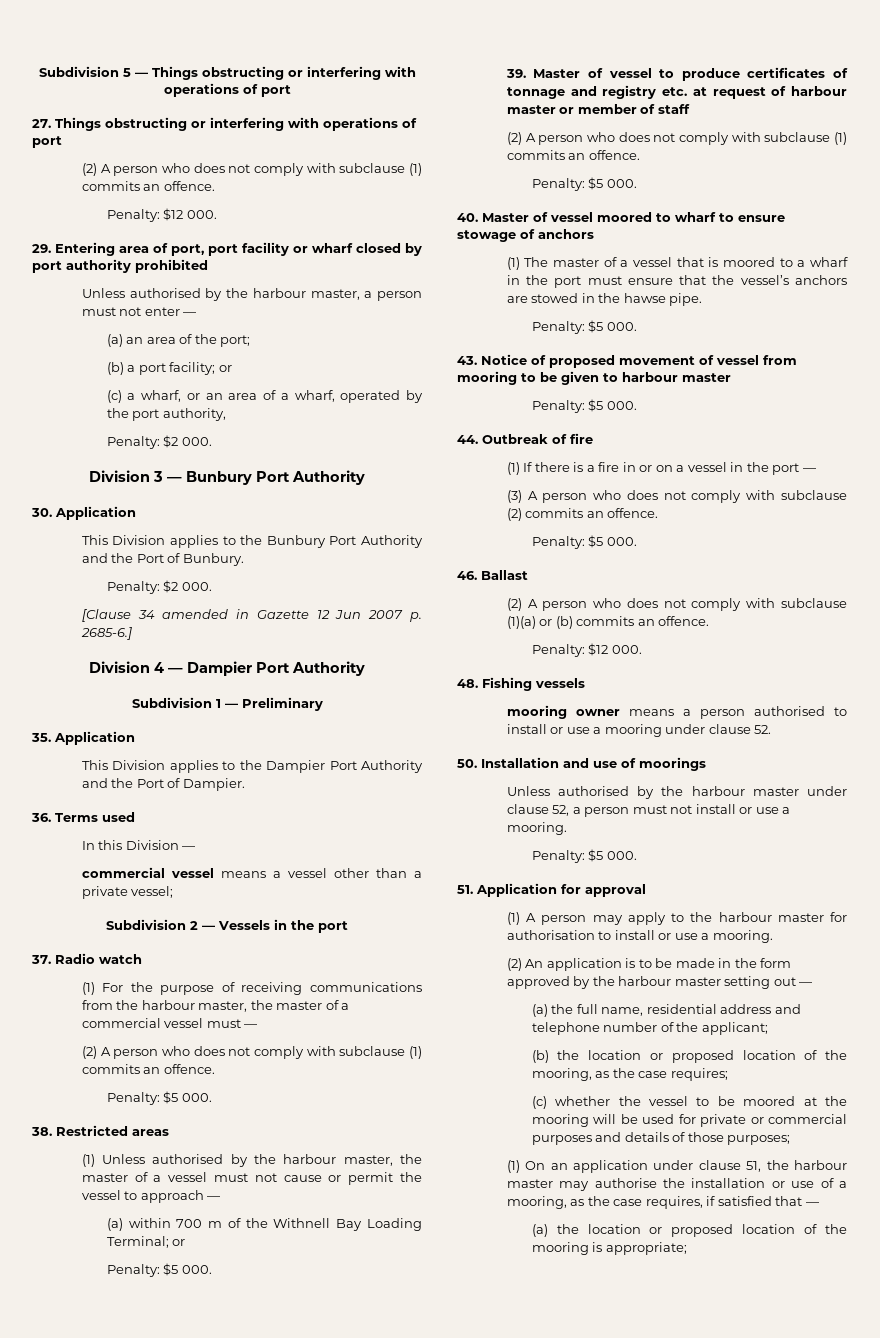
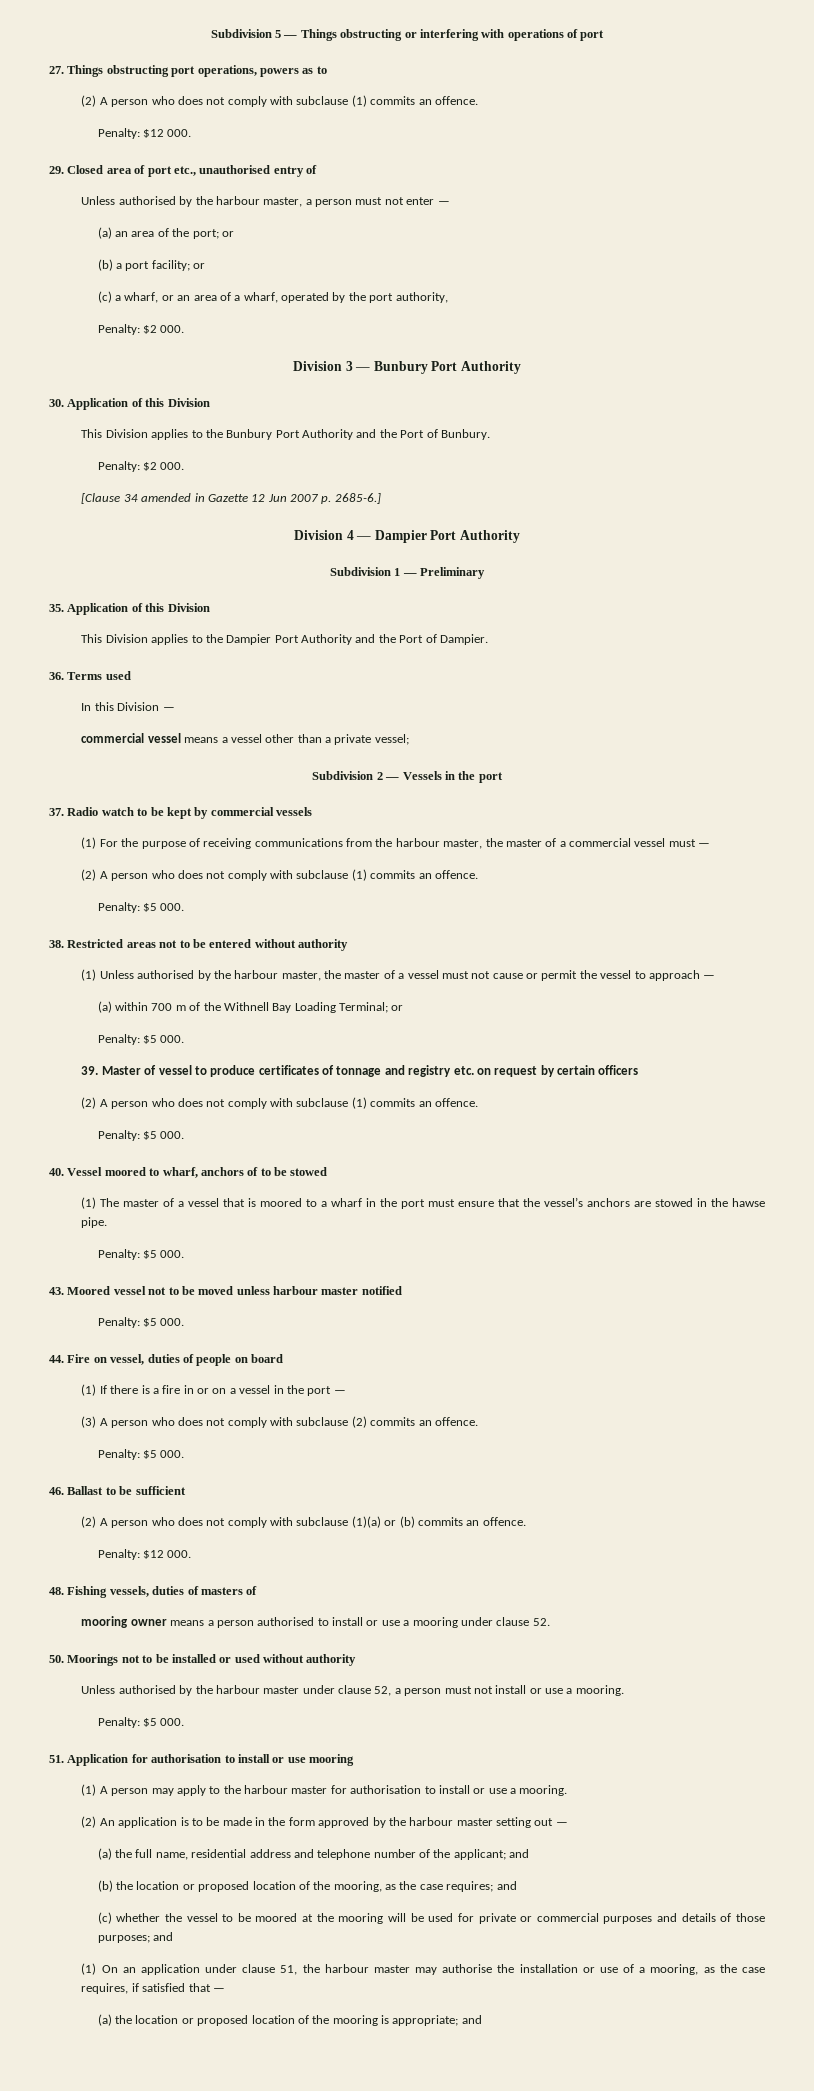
- 27. Things obstructing or interfering with operations of port
+ 27. Things obstructing port operations, powers as to
- 29. Entering area of port, port facility or wharf closed by port authority prohibited
+ 29. Closed area of port etc., unauthorised entry of
- (a) an area of the port;
+ (a) an area of the port; or
- 30. Application
+ 30. Application of this Division
- 35. Application
+ 35. Application of this Division
- 37. Radio watch
+ 37. Radio watch to be kept by commercial vessels
- 38. Restricted areas
+ 38. Restricted areas not to be entered without authority
- 39. Master of vessel to produce certificates of tonnage and registry etc. at request of harbour master or member of staff
+ 39. Master of vessel to produce certificates of tonnage and registry etc. on request by certain officers
- 40. Master of vessel moored to wharf to ensure stowage of anchors
+ 40. Vessel moored to wharf, anchors of to be stowed
- 43. Notice of proposed movement of vessel from mooring to be given to harbour master
+ 43. Moored vessel not to be moved unless harbour master notified
- 44. Outbreak of fire
+ 44. Fire on vessel, duties of people on board
- 46. Ballast
+ 46. Ballast to be sufficient
- 48. Fishing vessels
+ 48. Fishing vessels, duties of masters of
- 50. Installation and use of moorings
+ 50. Moorings not to be installed or used without authority
- 51. Application for approval
+ 51. Application for authorisation to install or use mooring
- (a) the full name, residential address and telephone number of the applicant;
+ (a) the full name, residential address and telephone number of the applicant; and
- (b) the location or proposed location of the mooring, as the case requires;
+ (b) the location or proposed location of the mooring, as the case requires; and
- (c) whether the vessel to be moored at the mooring will be used for private or commercial purposes and details of those purposes;
+ (c) whether the vessel to be moored at the mooring will be used for private or commercial purposes and details of those purposes; and
- (a) the location or proposed location of the mooring is appropriate;
+ (a) the location or proposed location of the mooring is appropriate; and

